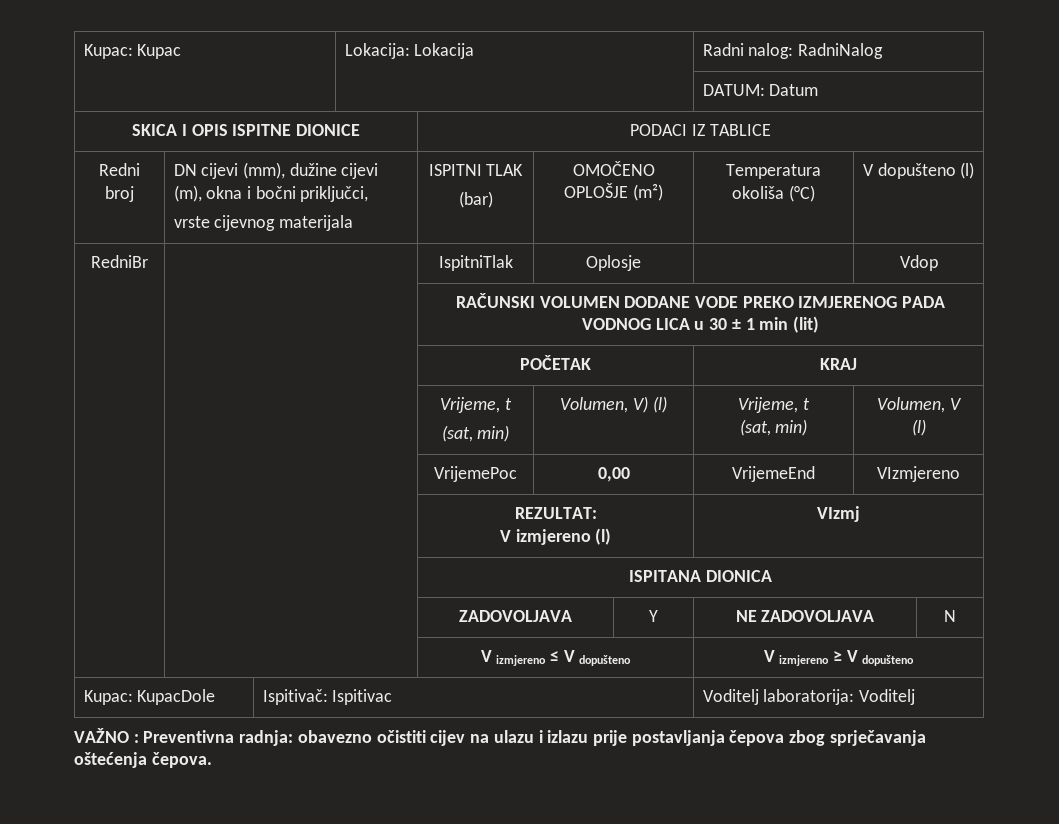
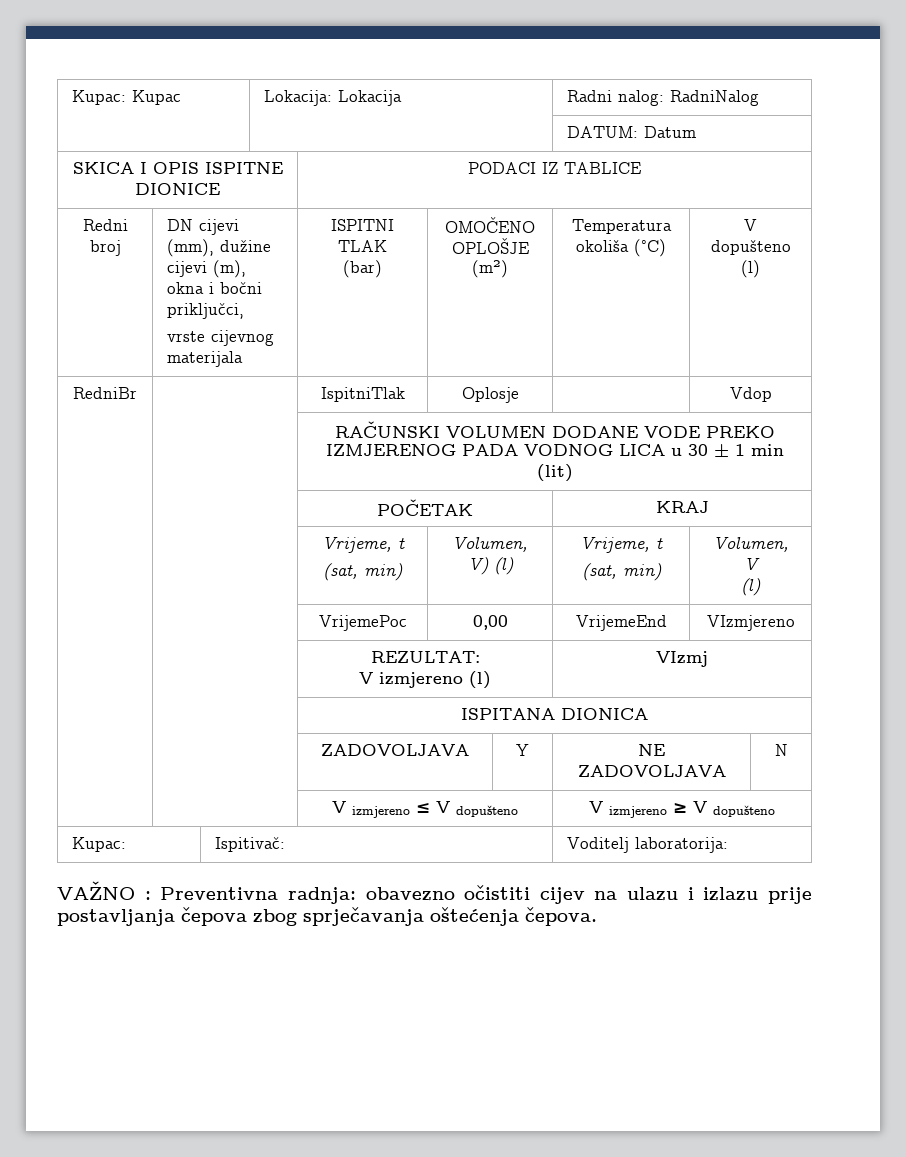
- Kupac: KupacDole | Ispitivač: Ispitivac | Voditelj laboratorija: Voditelj
+ Kupac: | Ispitivač: | Voditelj laboratorija:

